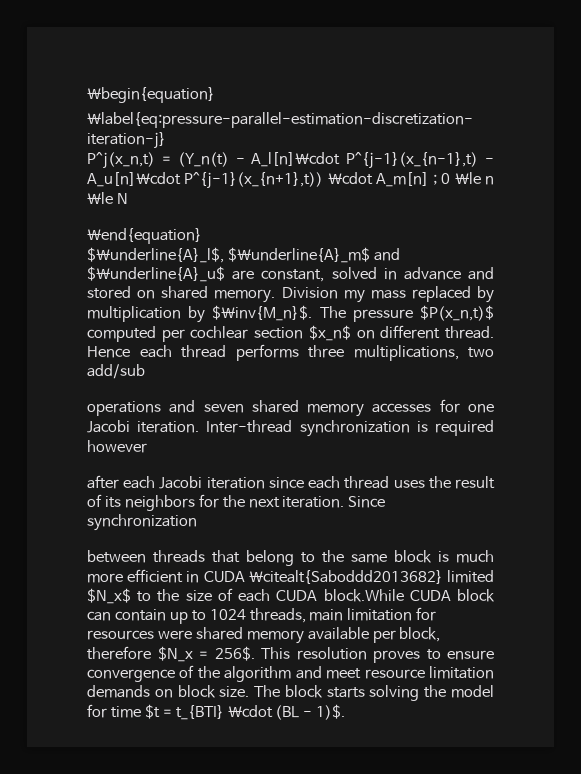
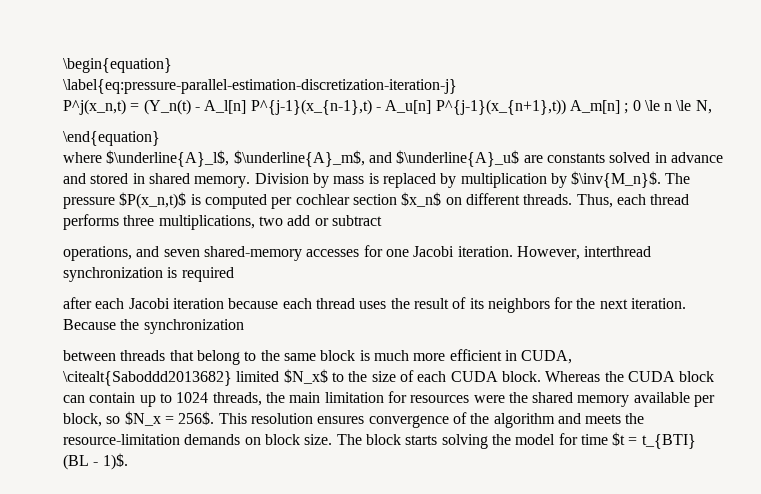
- P^j(x_n,t) = (Y_n(t) - A_l[n]\cdot P^{j-1}(x_{n-1},t) - A_u[n]\cdot P^{j-1}(x_{n+1},t)) \cdot A_m[n] ; 0 \le n \le N
+ P^j(x_n,t) = (Y_n(t) - A_l[n] P^{j-1}(x_{n-1},t) - A_u[n] P^{j-1}(x_{n+1},t)) A_m[n] ; 0 \le n \le N,
- $\underline{A}_l$, $\underline{A}_m$ and $\underline{A}_u$ are constant, solved in advance and stored on shared memory.
+ where $\underline{A}_l$, $\underline{A}_m$, and $\underline{A}_u$ are constants solved in advance and stored in shared memory.
- Division my mass replaced by multiplication by $\inv{M_n}$.
+ Division by mass is replaced by multiplication by $\inv{M_n}$.
- The pressure $P(x_n,t)$ computed per cochlear section $x_n$ on different thread. Hence each thread performs three multiplications, two add/sub
- operations and seven shared memory accesses for one Jacobi iteration.
+ The pressure $P(x_n,t)$ is computed per cochlear section $x_n$ on different threads. Thus, each thread performs three multiplications, two add or subtract
+ operations, and seven shared-memory accesses for one Jacobi iteration.
- Inter-thread synchronization is required however
+ However, interthread synchronization is required
- after each Jacobi iteration since each thread uses the result of its neighbors for the next iteration.
+ after each Jacobi iteration because each thread uses the result of its neighbors for the next iteration.
- Since synchronization
+ Because the synchronization
- between threads that belong to the same block is much more efficient in CUDA \citealt{Saboddd2013682} limited $N_x$ to the size of each CUDA block.While CUDA block can contain up to 1024 threads, main limitation for resources were shared memory available per block, therefore $N_x = 256$.
+ between threads that belong to the same block is much more efficient in CUDA, \citealt{Saboddd2013682} limited $N_x$ to the size of each CUDA block. Whereas the CUDA block can contain up to 1024 threads, the main limitation for resources were the shared memory available per block, so $N_x = 256$.
- This resolution proves to ensure convergence of the algorithm and meet resource limitation demands on block size.
+ This resolution ensures convergence of the algorithm and meets the resource-limitation demands on block size.
- The block starts solving the model for time $t = t_{BTI} \cdot (BL - 1)$.
+ The block starts solving the model for time $t = t_{BTI} (BL - 1)$.

